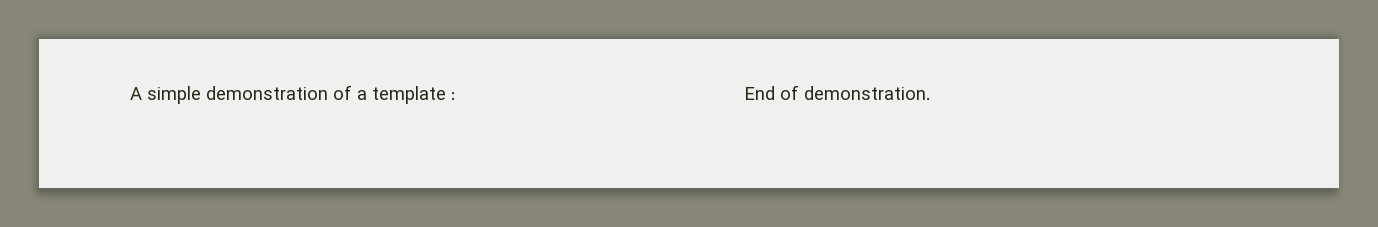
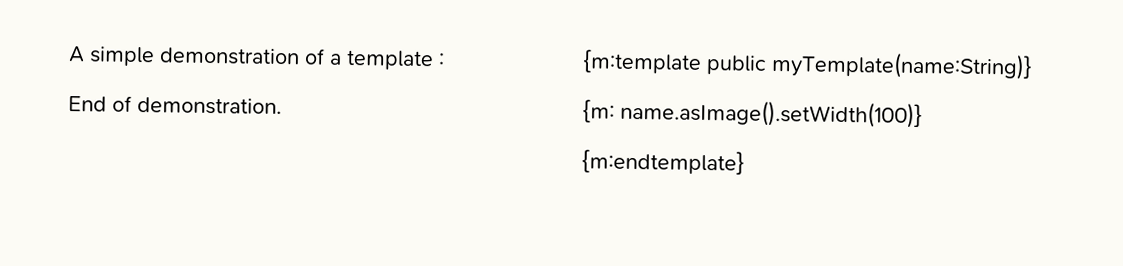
+ {m:template public myTemplate(name:String)}
+ {m: name.asImage().setWidth(100)}
+ {m:endtemplate}

